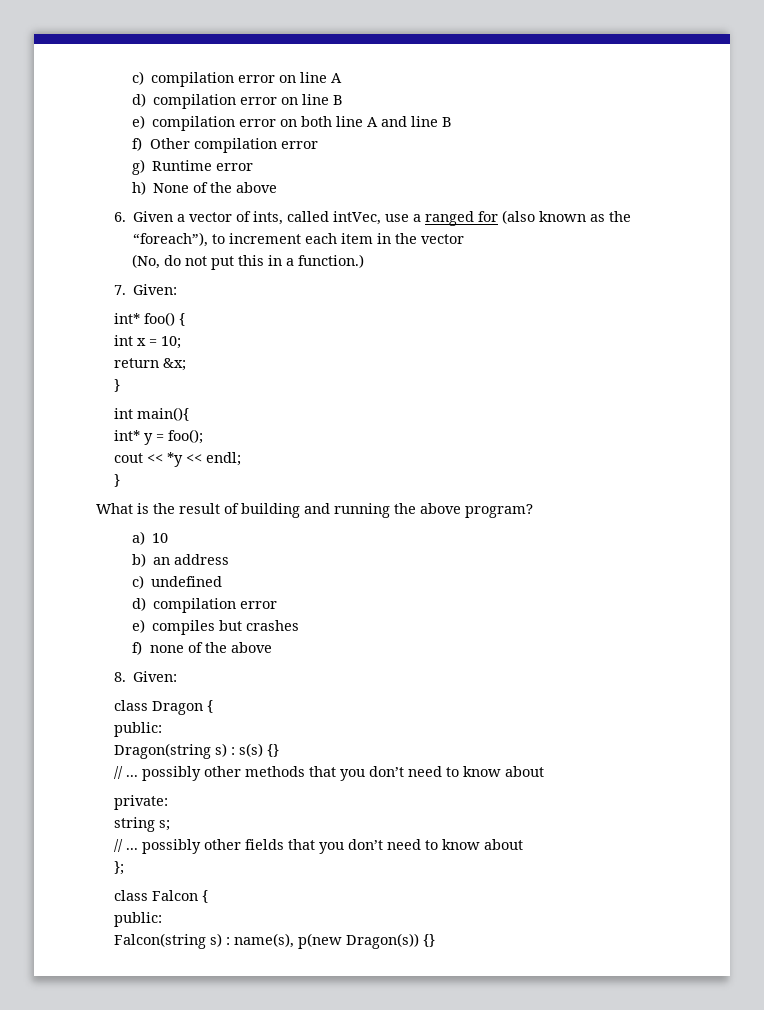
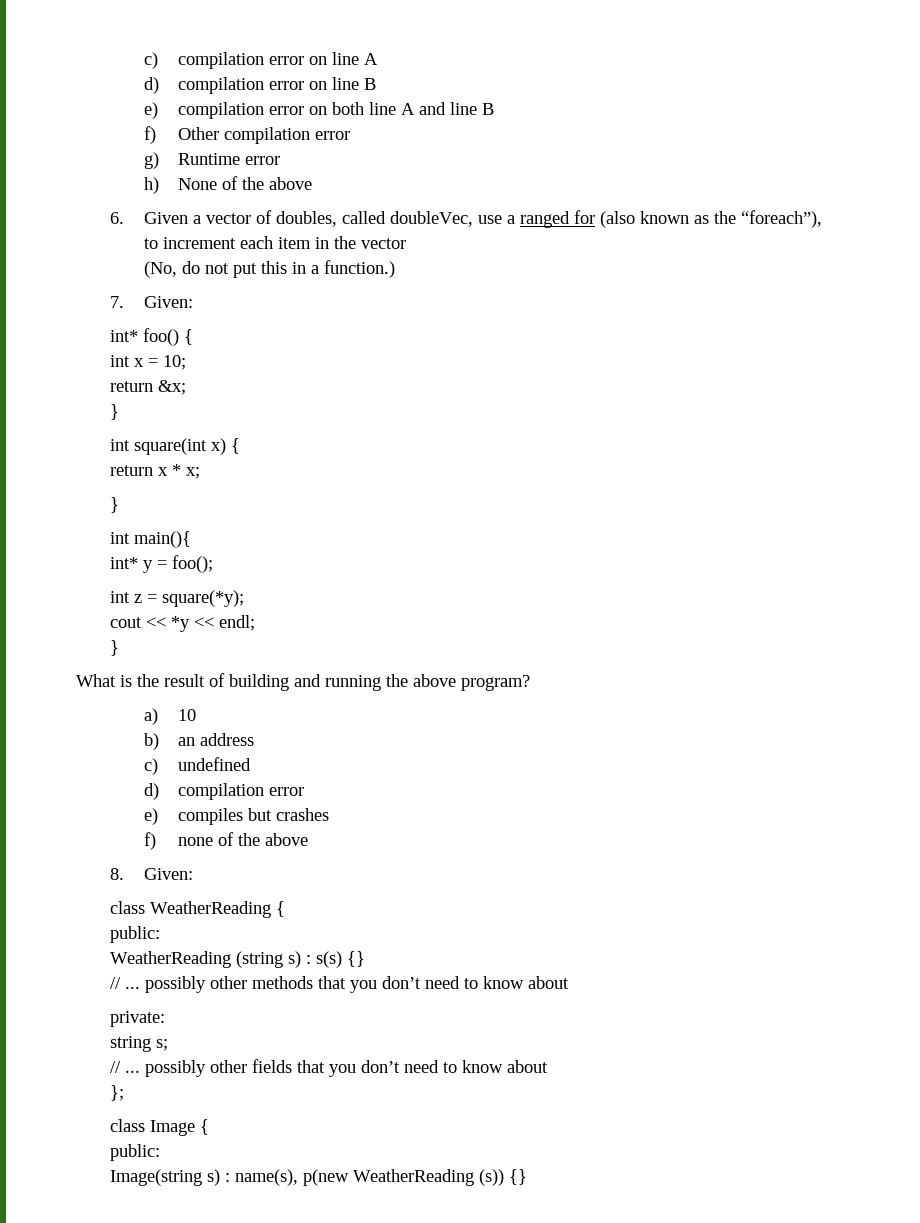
- 6. Given a vector of ints, called intVec, use a ranged for (also known as the “foreach”), to increment each item in the vector
+ 6. Given a vector of doubles, called doubleVec, use a ranged for (also known as the “foreach”), to increment each item in the vector
+ int square(int x) {
+ return x * x;
+ }
+ int z = square(*y);
- class Dragon {
+ class WeatherReading {
  public:
- Dragon(string s) : s(s) {}
+ WeatherReading (string s) : s(s) {}
- class Falcon {
+ class Image {
  public:
- Falcon(string s) : name(s), p(new Dragon(s)) {}
+ Image(string s) : name(s), p(new WeatherReading (s)) {}

